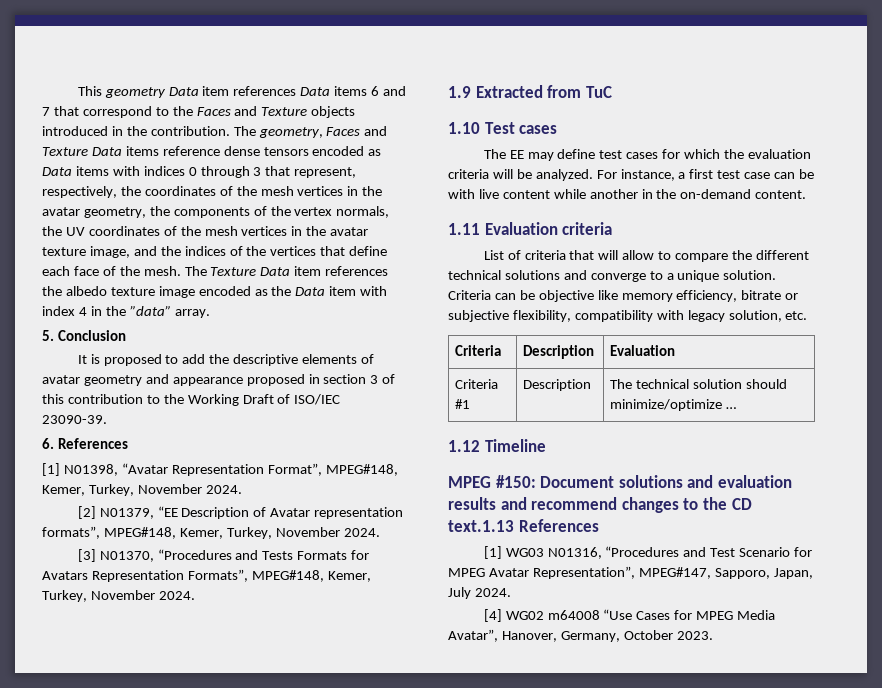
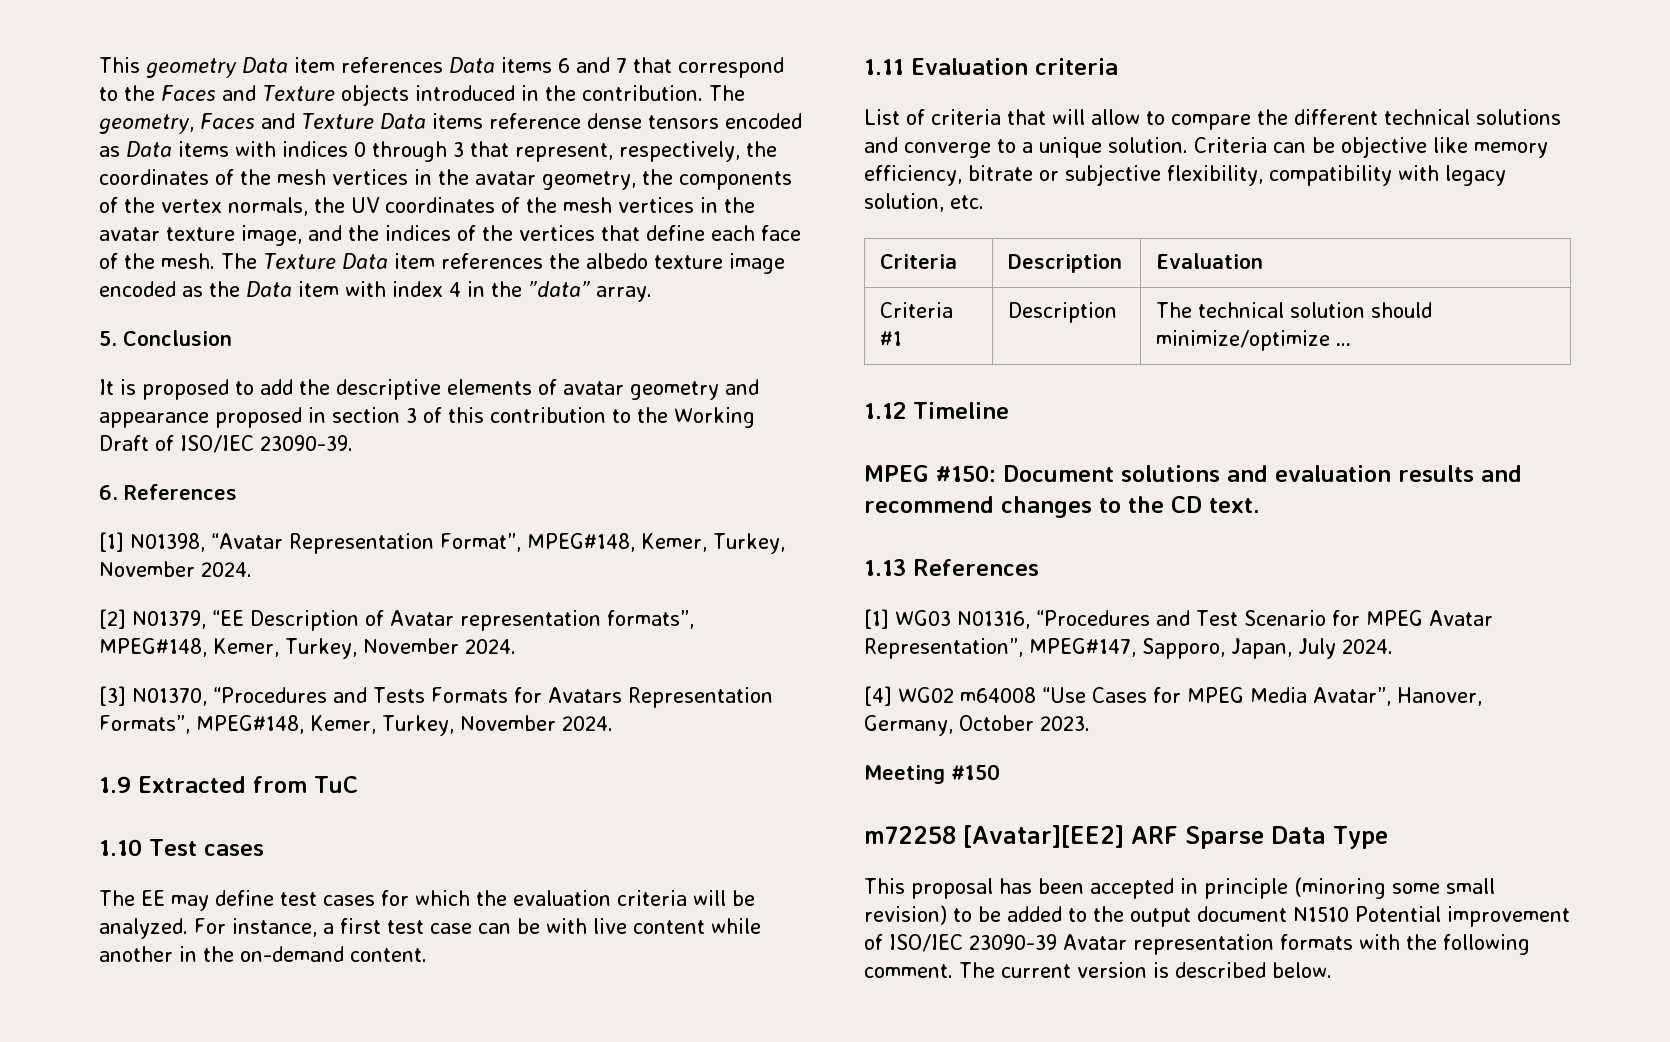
- MPEG #150: Document solutions and evaluation results and recommend changes to the CD text.1.13 References
+ MPEG #150: Document solutions and evaluation results and recommend changes to the CD text.
+ 1.13 References
+ Meeting #150
+ m72258 [Avatar][EE2] ARF Sparse Data Type
+ This proposal has been accepted in principle (minoring some small revision) to be added to the output document N1510 Potential improvement of ISO/IEC 23090-39 Avatar representation formats with the following comment. The current version is described below.

